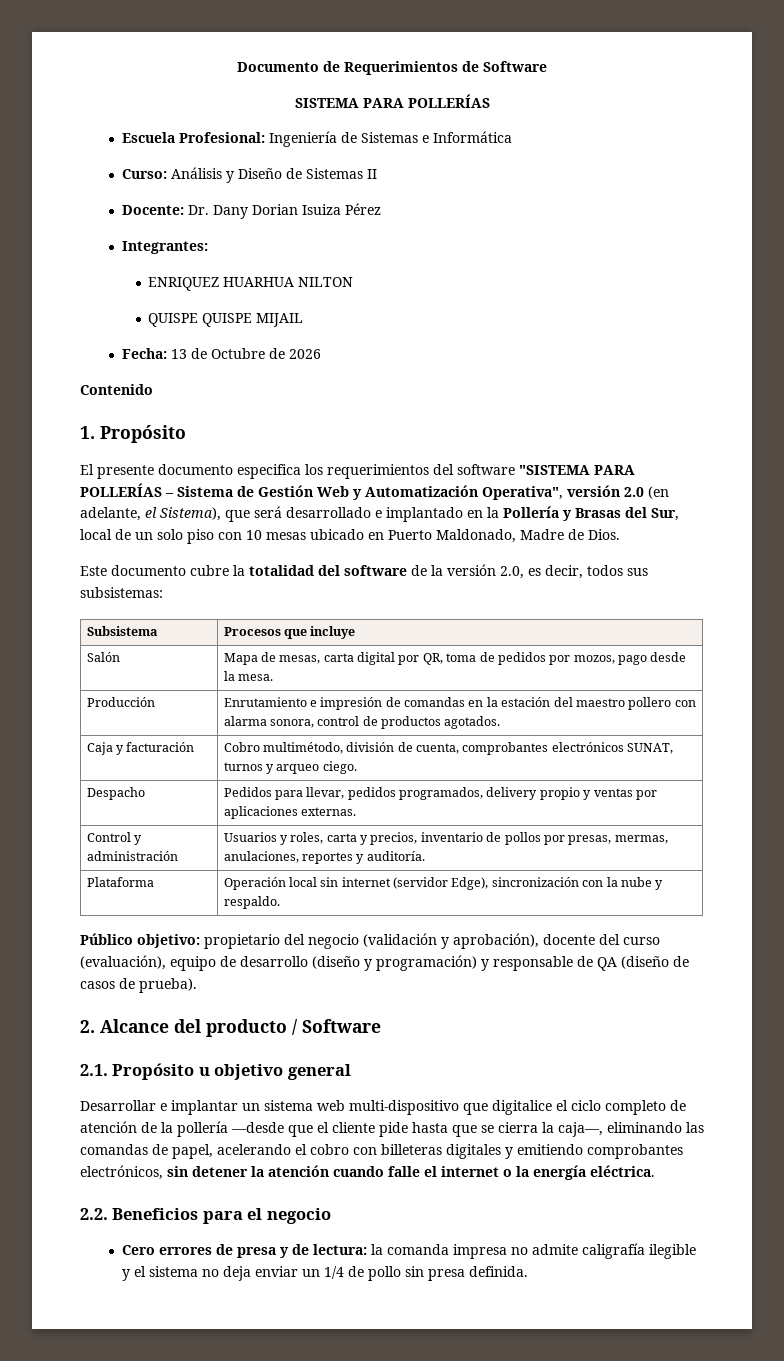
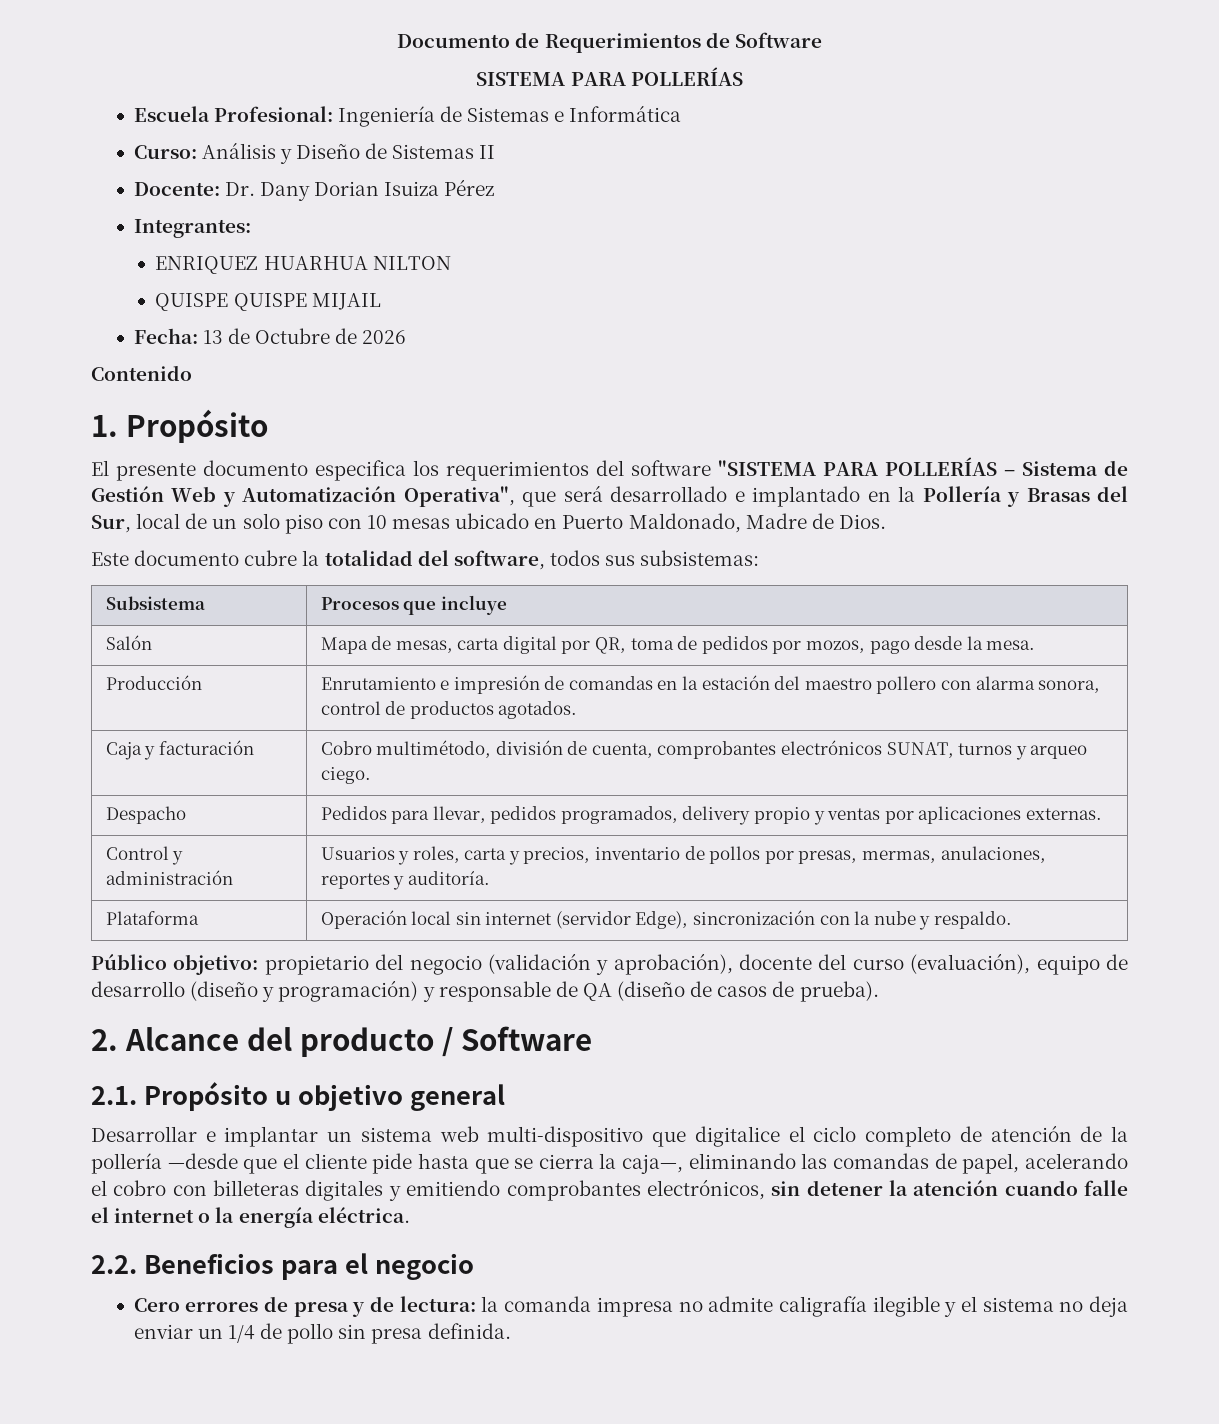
- El presente documento especifica los requerimientos del software "SISTEMA PARA POLLERÍAS – Sistema de Gestión Web y Automatización Operativa", versión 2.0 (en adelante, el Sistema), que será desarrollado e implantado en la Pollería y Brasas del Sur, local de un solo piso con 10 mesas ubicado en Puerto Maldonado, Madre de Dios.
+ El presente documento especifica los requerimientos del software "SISTEMA PARA POLLERÍAS – Sistema de Gestión Web y Automatización Operativa", que será desarrollado e implantado en la Pollería y Brasas del Sur, local de un solo piso con 10 mesas ubicado en Puerto Maldonado, Madre de Dios.
- Este documento cubre la totalidad del software de la versión 2.0, es decir, todos sus subsistemas:
+ Este documento cubre la totalidad del software, todos sus subsistemas:

